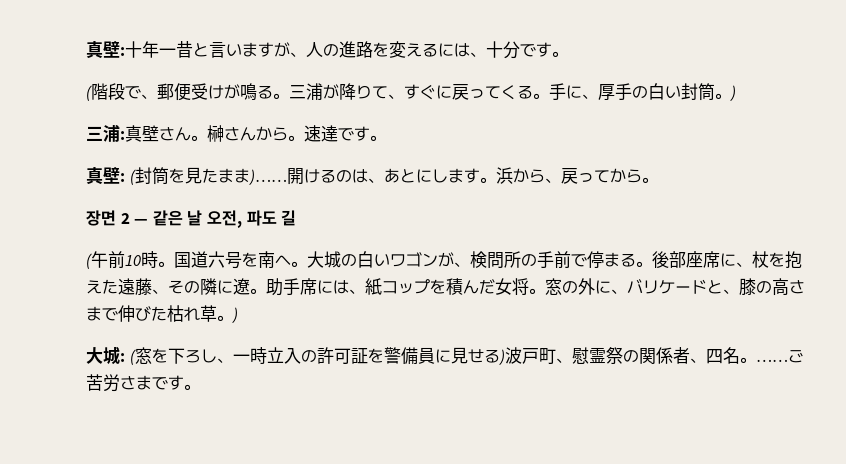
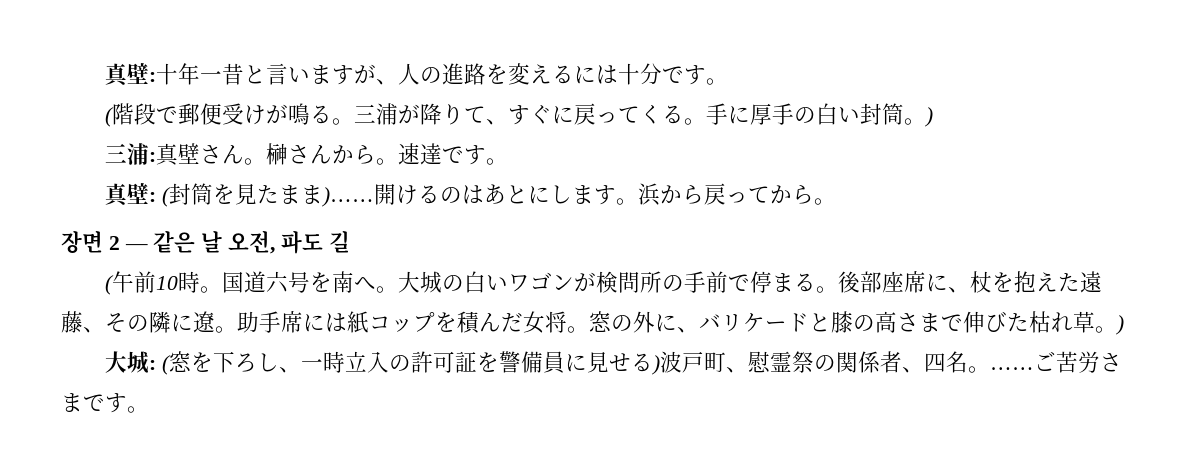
- 真壁:十年一昔と言いますが、人の進路を変えるには、十分です。
+ 真壁:十年一昔と言いますが、人の進路を変えるには十分です。
- (階段で、郵便受けが鳴る。
+ (階段で郵便受けが鳴る。
- 手に、厚手の白い封筒。)
+ 手に厚手の白い封筒。)
- 開けるのは、あとにします。
+ 開けるのはあとにします。
- 浜から、戻ってから。
+ 浜から戻ってから。
- 大城の白いワゴンが、検問所の手前で停まる。
+ 大城の白いワゴンが検問所の手前で停まる。
- 助手席には、紙コップを積んだ女将。
+ 助手席には紙コップを積んだ女将。
- 窓の外に、バリケードと、膝の高さまで伸びた枯れ草。)
+ 窓の外に、バリケードと膝の高さまで伸びた枯れ草。)

